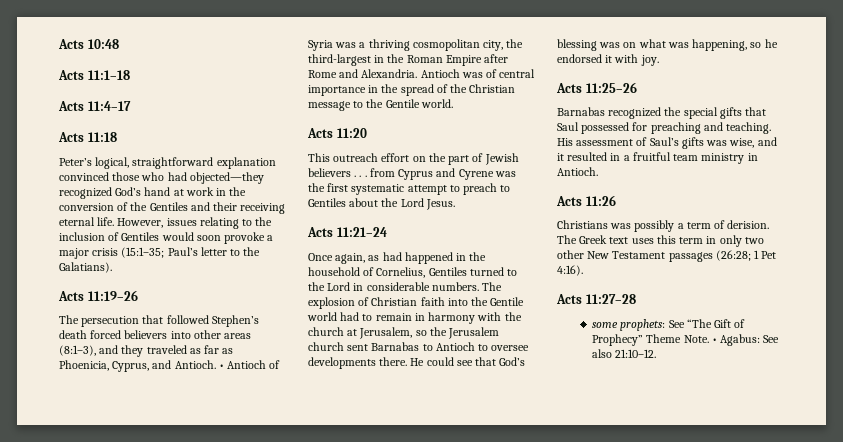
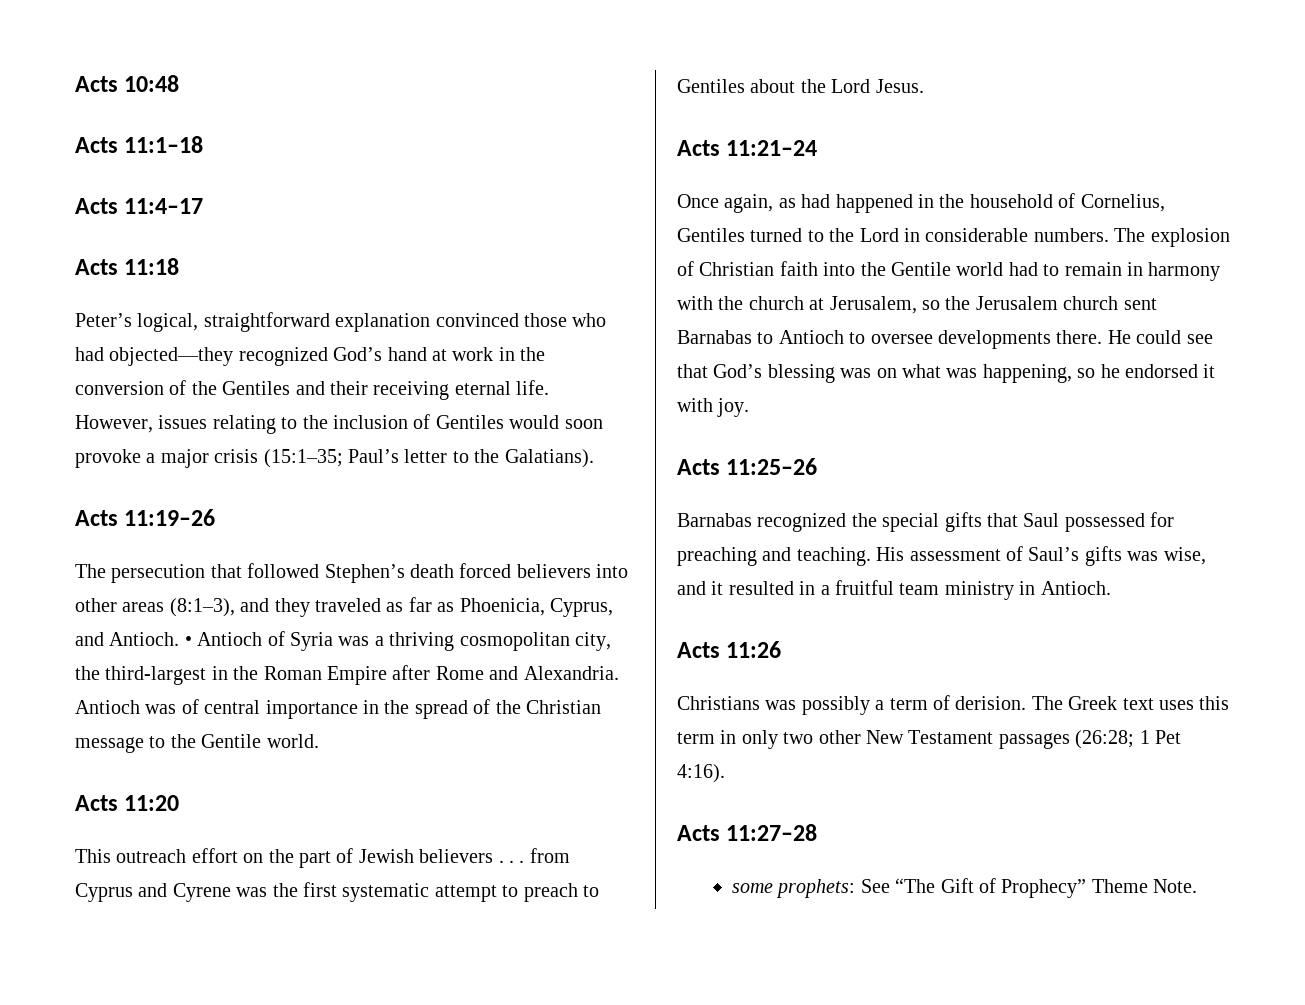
- • Agabus: See also 21:10–12.

